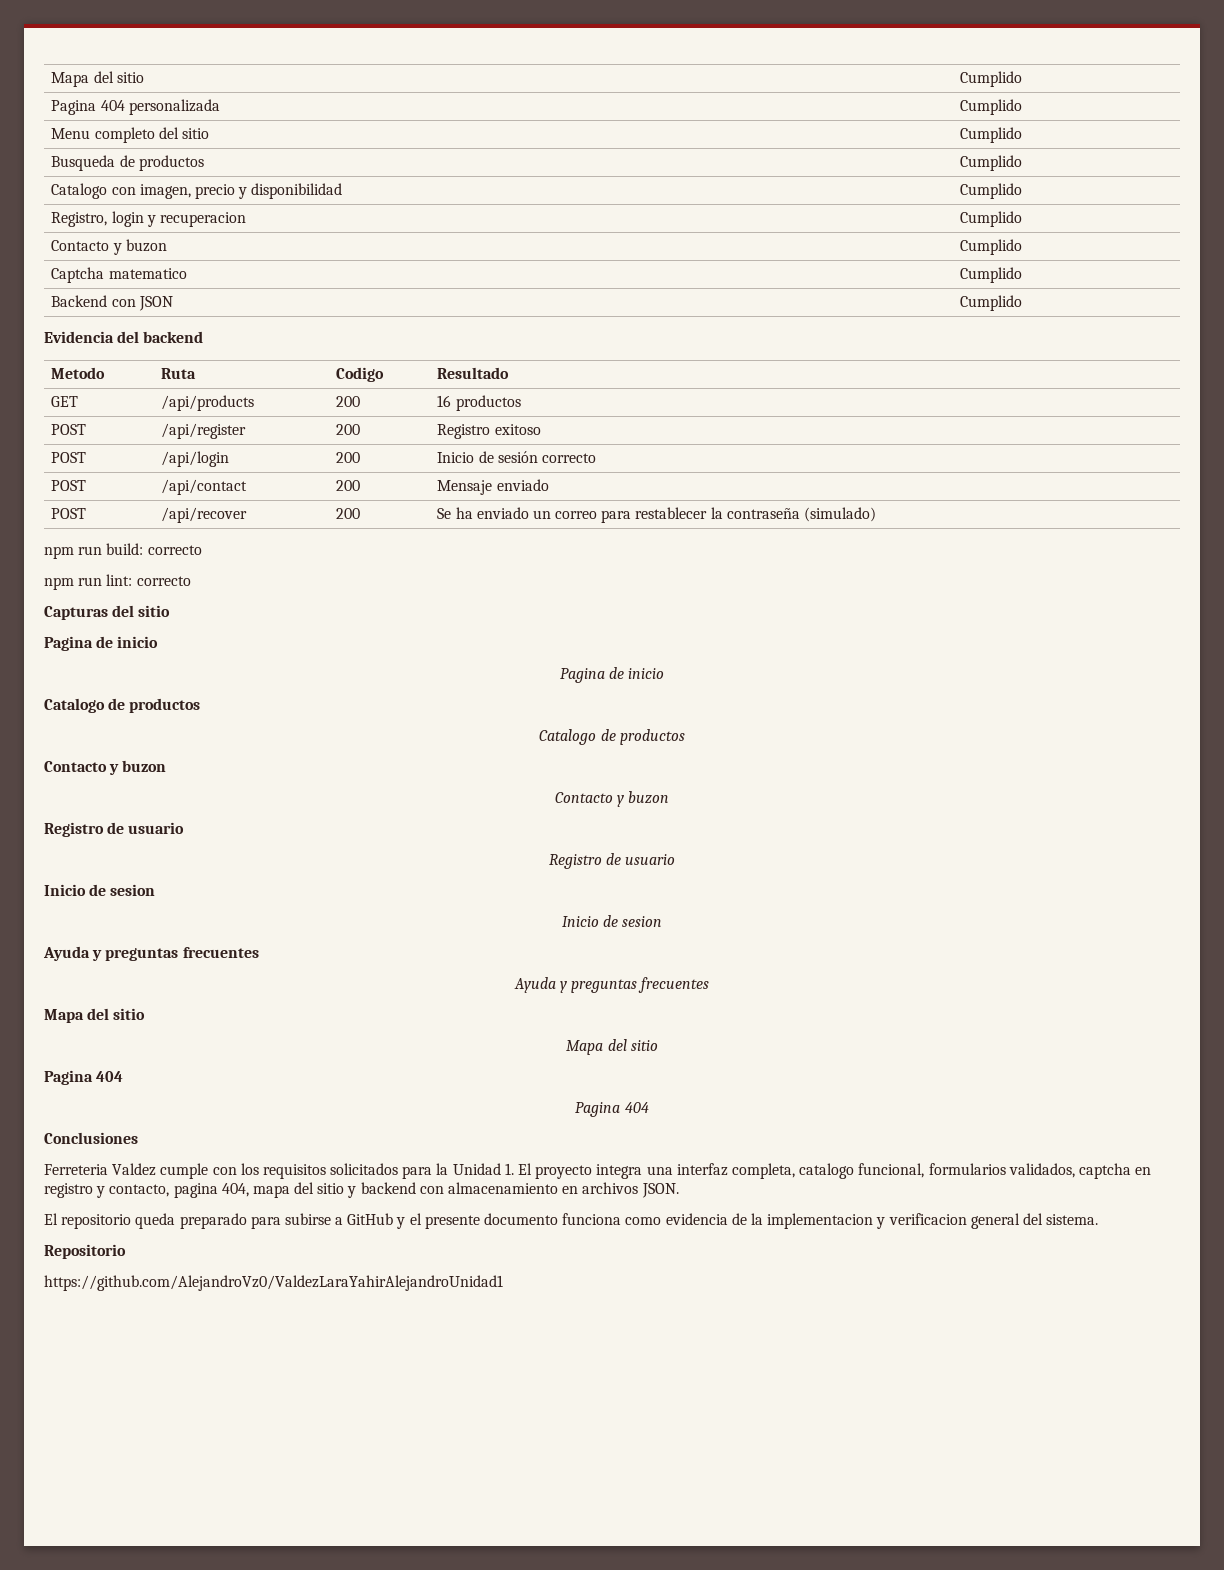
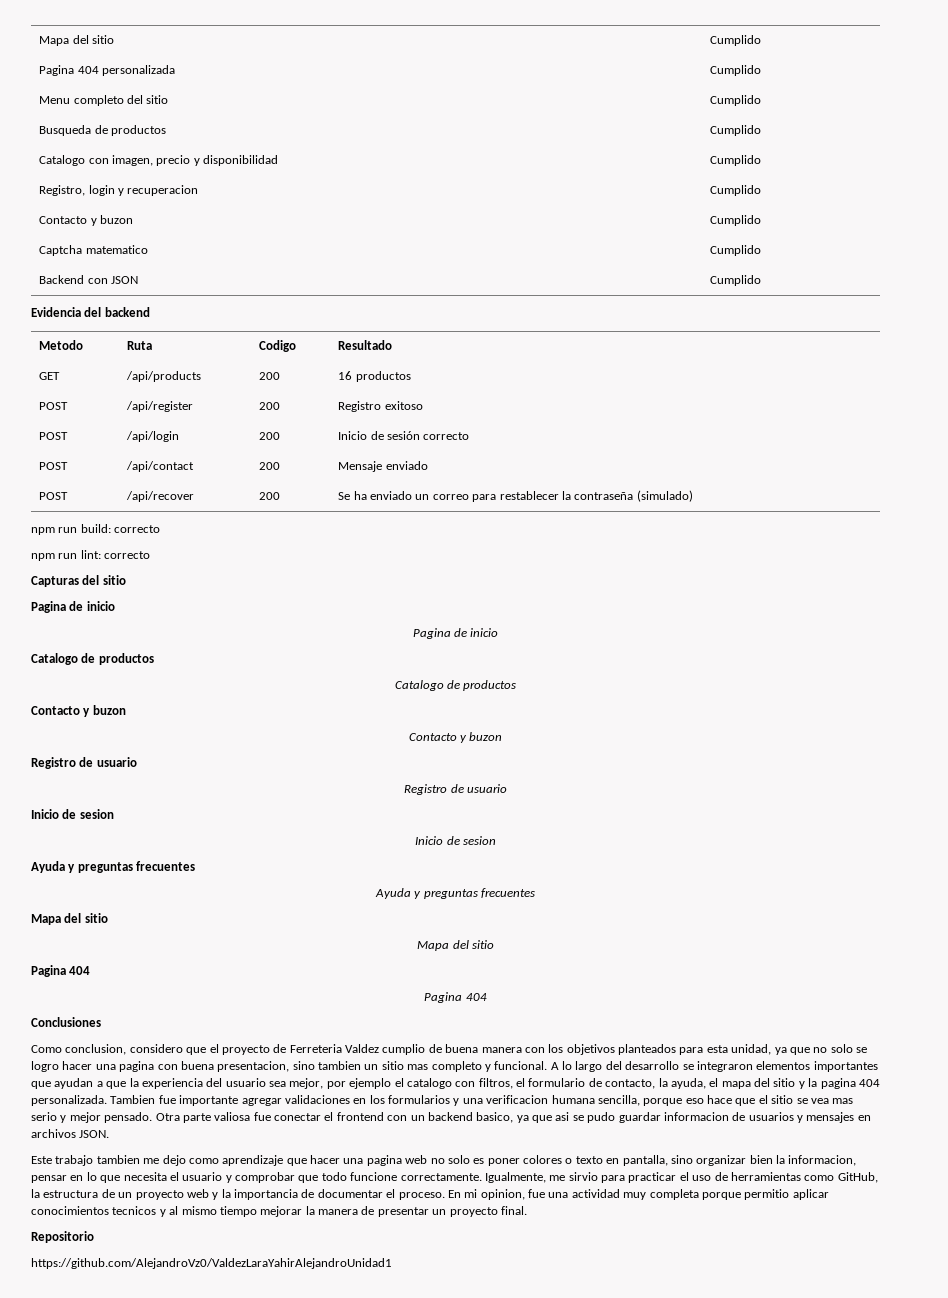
- Ferreteria Valdez cumple con los requisitos solicitados para la Unidad 1. El proyecto integra una interfaz completa, catalogo funcional, formularios validados, captcha en registro y contacto, pagina 404, mapa del sitio y backend con almacenamiento en archivos JSON.
- El repositorio queda preparado para subirse a GitHub y el presente documento funciona como evidencia de la implementacion y verificacion general del sistema.
+ Como conclusion, considero que el proyecto de Ferreteria Valdez cumplio de buena manera con los objetivos planteados para esta unidad, ya que no solo se logro hacer una pagina con buena presentacion, sino tambien un sitio mas completo y funcional. A lo largo del desarrollo se integraron elementos importantes que ayudan a que la experiencia del usuario sea mejor, por ejemplo el catalogo con filtros, el formulario de contacto, la ayuda, el mapa del sitio y la pagina 404 personalizada. Tambien fue importante agregar validaciones en los formularios y una verificacion humana sencilla, porque eso hace que el sitio se vea mas serio y mejor pensado. Otra parte valiosa fue conectar el frontend con un backend basico, ya que asi se pudo guardar informacion de usuarios y mensajes en archivos JSON.
+ Este trabajo tambien me dejo como aprendizaje que hacer una pagina web no solo es poner colores o texto en pantalla, sino organizar bien la informacion, pensar en lo que necesita el usuario y comprobar que todo funcione correctamente. Igualmente, me sirvio para practicar el uso de herramientas como GitHub, la estructura de un proyecto web y la importancia de documentar el proceso. En mi opinion, fue una actividad muy completa porque permitio aplicar conocimientos tecnicos y al mismo tiempo mejorar la manera de presentar un proyecto final.

